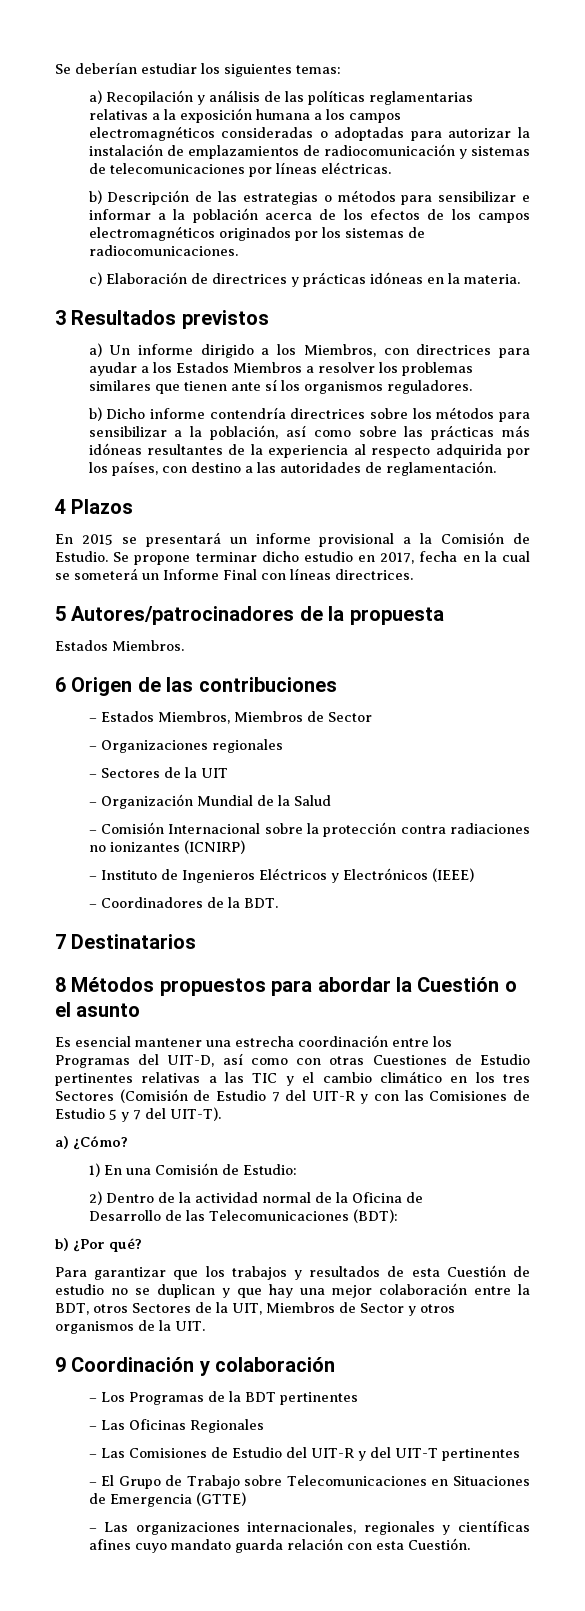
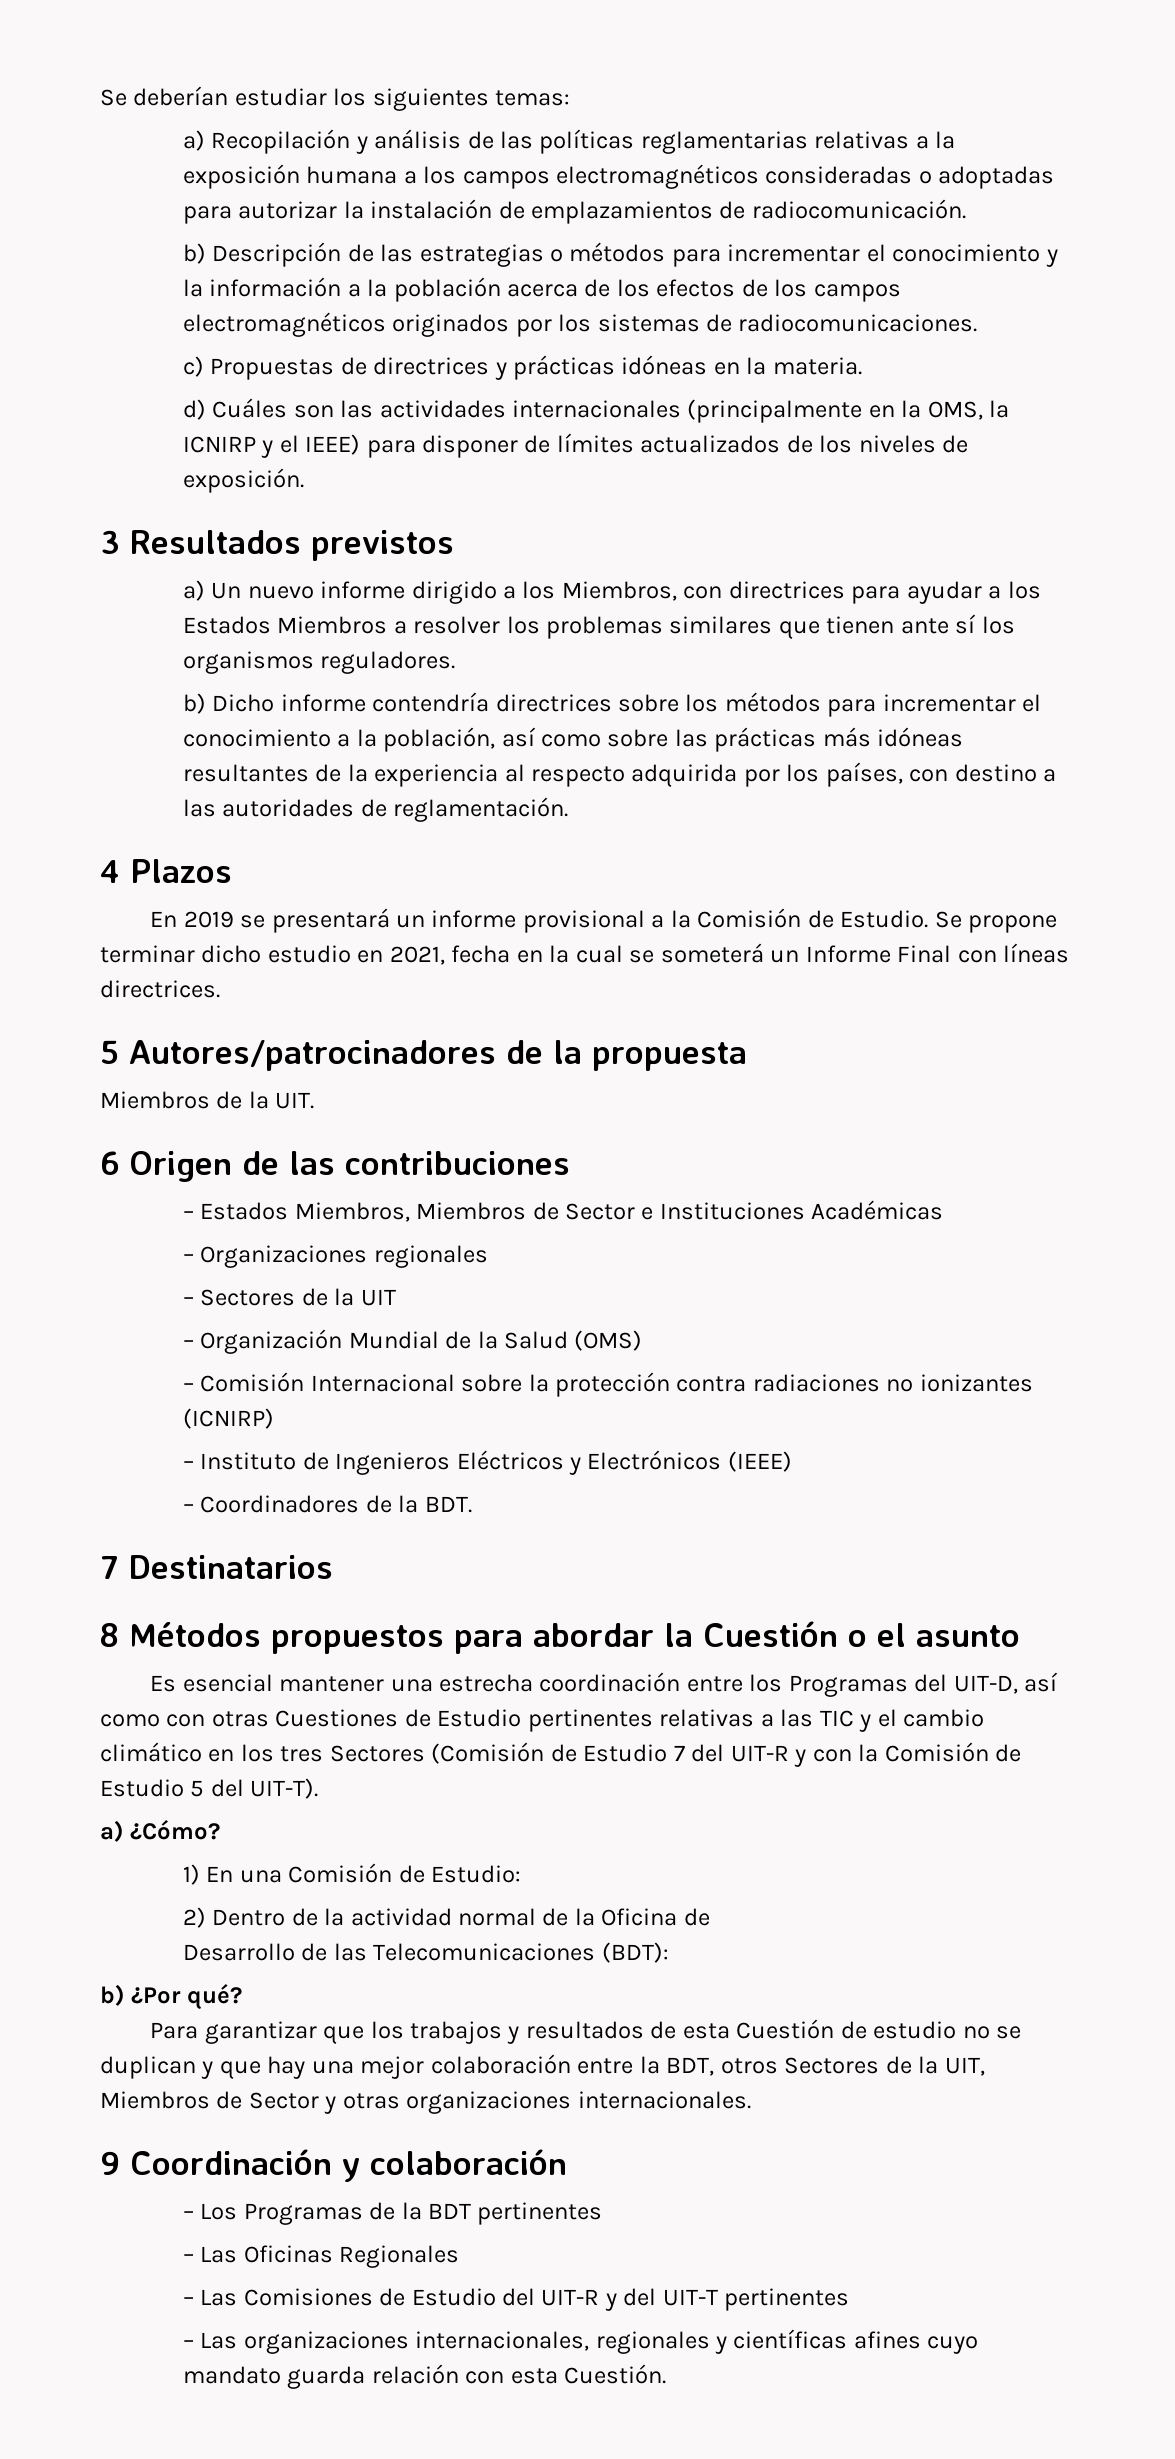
- a) Recopilación y análisis de las políticas reglamentarias relativas a la exposición humana a los campos electromagnéticos consideradas o adoptadas para autorizar la instalación de emplazamientos de radiocomunicación y sistemas de telecomunicaciones por líneas eléctricas.
+ a) Recopilación y análisis de las políticas reglamentarias relativas a la exposición humana a los campos electromagnéticos consideradas o adoptadas para autorizar la instalación de emplazamientos de radiocomunicación.
- b) Descripción de las estrategias o métodos para sensibilizar e informar a la población acerca de los efectos de los campos electromagnéticos originados por los sistemas de radiocomunicaciones.
+ b) Descripción de las estrategias o métodos para incrementar el conocimiento y la información a la población acerca de los efectos de los campos electromagnéticos originados por los sistemas de radiocomunicaciones.
- c) Elaboración de directrices y prácticas idóneas en la materia.
+ c) Propuestas de directrices y prácticas idóneas en la materia.
+ d) Cuáles son las actividades internacionales (principalmente en la OMS, la ICNIRP y el IEEE) para disponer de límites actualizados de los niveles de exposición.
- a) Un informe dirigido a los Miembros, con directrices para ayudar a los Estados Miembros a resolver los problemas similares que tienen ante sí los organismos reguladores.
+ a) Un nuevo informe dirigido a los Miembros, con directrices para ayudar a los Estados Miembros a resolver los problemas similares que tienen ante sí los organismos reguladores.
- b) Dicho informe contendría directrices sobre los métodos para sensibilizar a la población, así como sobre las prácticas más idóneas resultantes de la experiencia al respecto adquirida por los países, con destino a las autoridades de reglamentación.
+ b) Dicho informe contendría directrices sobre los métodos para incrementar el conocimiento a la población, así como sobre las prácticas más idóneas resultantes de la experiencia al respecto adquirida por los países, con destino a las autoridades de reglamentación.
- En 2015 se presentará un informe provisional a la Comisión de Estudio.
+ En 2019 se presentará un informe provisional a la Comisión de Estudio.
- Se propone terminar dicho estudio en 2017, fecha en la cual se someterá un Informe Final con líneas directrices.
+ Se propone terminar dicho estudio en 2021, fecha en la cual se someterá un Informe Final con líneas directrices.
- Estados Miembros.
+ Miembros de la UIT.
- – Estados Miembros, Miembros de Sector
+ – Estados Miembros, Miembros de Sector e Instituciones Académicas
- – Organización Mundial de la Salud
+ – Organización Mundial de la Salud (OMS)
- Es esencial mantener una estrecha coordinación entre los Programas del UIT-D, así como con otras Cuestiones de Estudio pertinentes relativas a las TIC y el cambio climático en los tres Sectores (Comisión de Estudio 7 del UIT-R y con las Comisiones de Estudio 5 y 7 del UIT-T).
+ Es esencial mantener una estrecha coordinación entre los Programas del UIT-D, así como con otras Cuestiones de Estudio pertinentes relativas a las TIC y el cambio climático en los tres Sectores (Comisión de Estudio 7 del UIT-R y con la Comisión de Estudio 5 del UIT-T).
- Para garantizar que los trabajos y resultados de esta Cuestión de estudio no se duplican y que hay una mejor colaboración entre la BDT, otros Sectores de la UIT, Miembros de Sector y otros organismos de la UIT.
+ Para garantizar que los trabajos y resultados de esta Cuestión de estudio no se duplican y que hay una mejor colaboración entre la BDT, otros Sectores de la UIT, Miembros de Sector y otras organizaciones internacionales.
- – El Grupo de Trabajo sobre Telecomunicaciones en Situaciones de Emergencia (GTTE)

